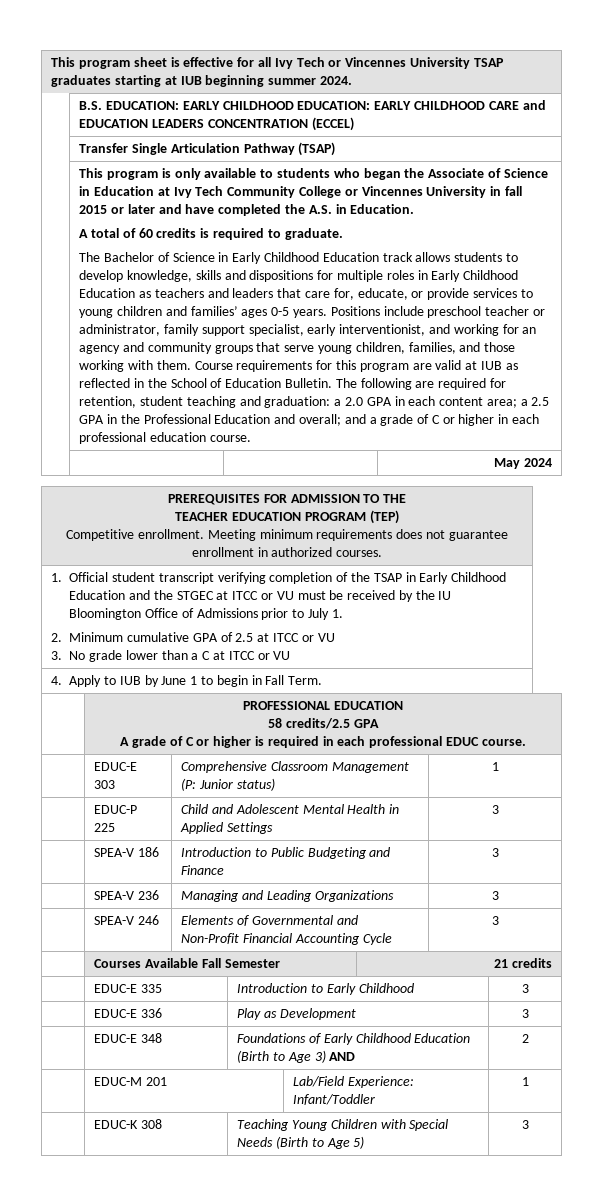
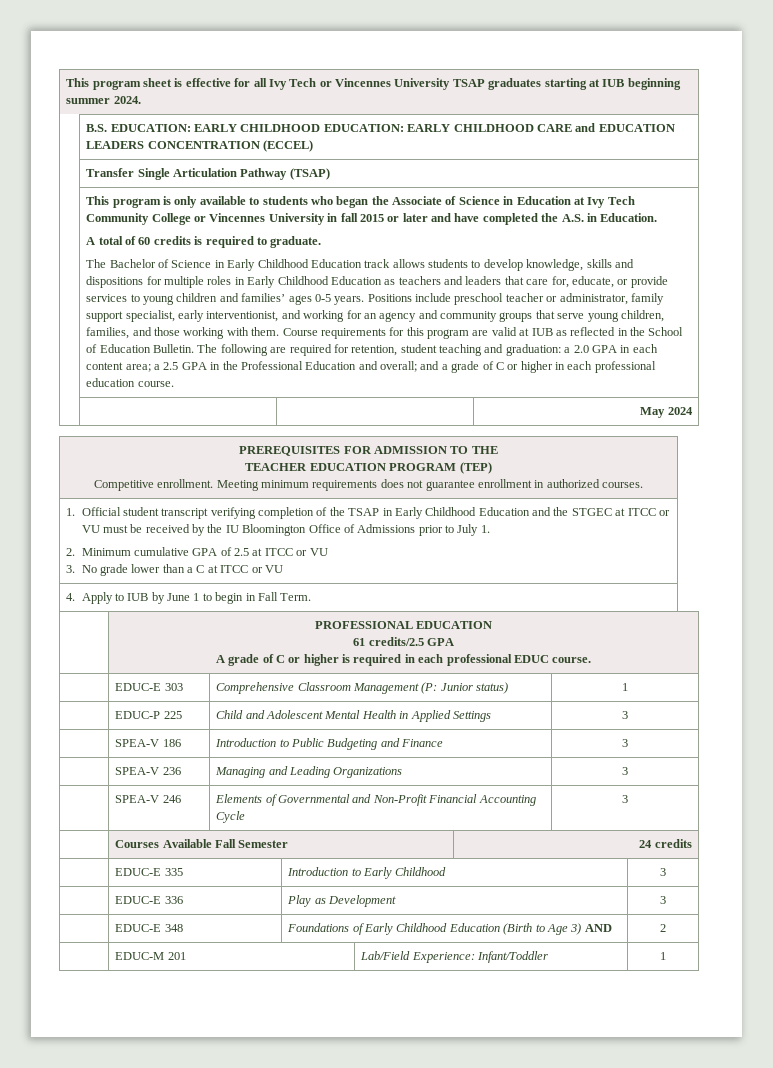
  | PROFESSIONAL EDUCATION
- 58 credits/2.5 GPA
+ 61 credits/2.5 GPA
- | Courses Available Fall Semester | 21 credits
+ | Courses Available Fall Semester | 24 credits
- | EDUC-K 308 | Teaching Young Children with Special Needs (Birth to Age 5) | 3

